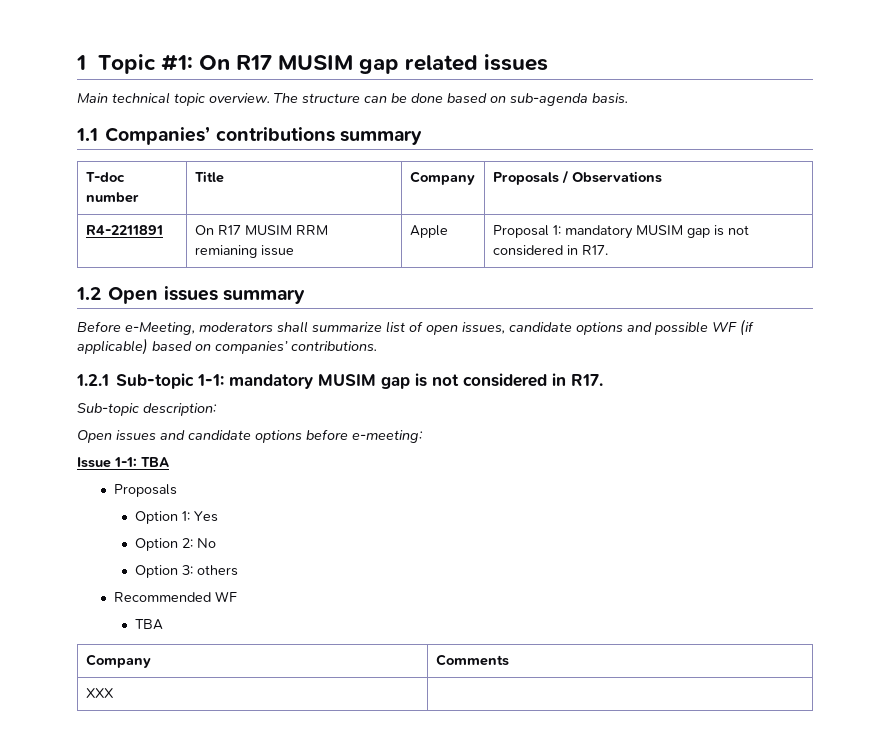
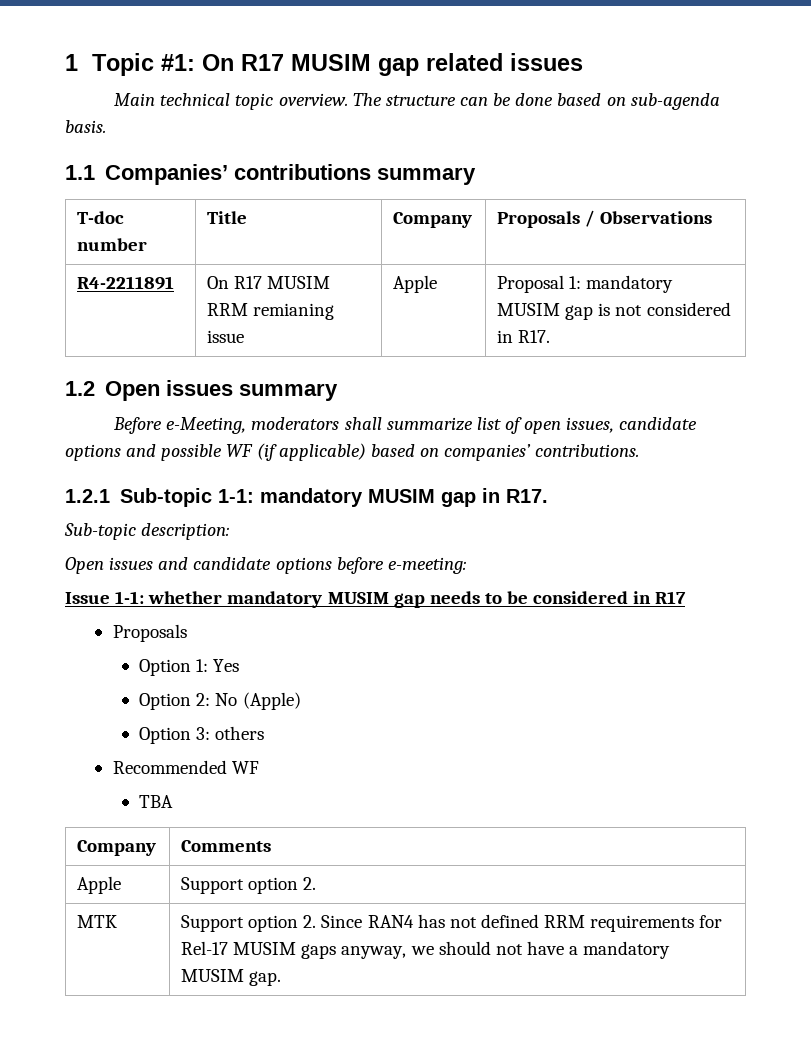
- 1.2.1 Sub-topic 1-1: mandatory MUSIM gap is not considered in R17.
+ 1.2.1 Sub-topic 1-1: mandatory MUSIM gap in R17.
- Issue 1-1: TBA
+ Issue 1-1: whether mandatory MUSIM gap needs to be considered in R17
- Option 2: No
+ Option 2: No (Apple)
- XXX |
+ Apple | Support option 2.
+ MTK | Support option 2. Since RAN4 has not defined RRM requirements for Rel-17 MUSIM gaps anyway, we should not have a mandatory MUSIM gap.

